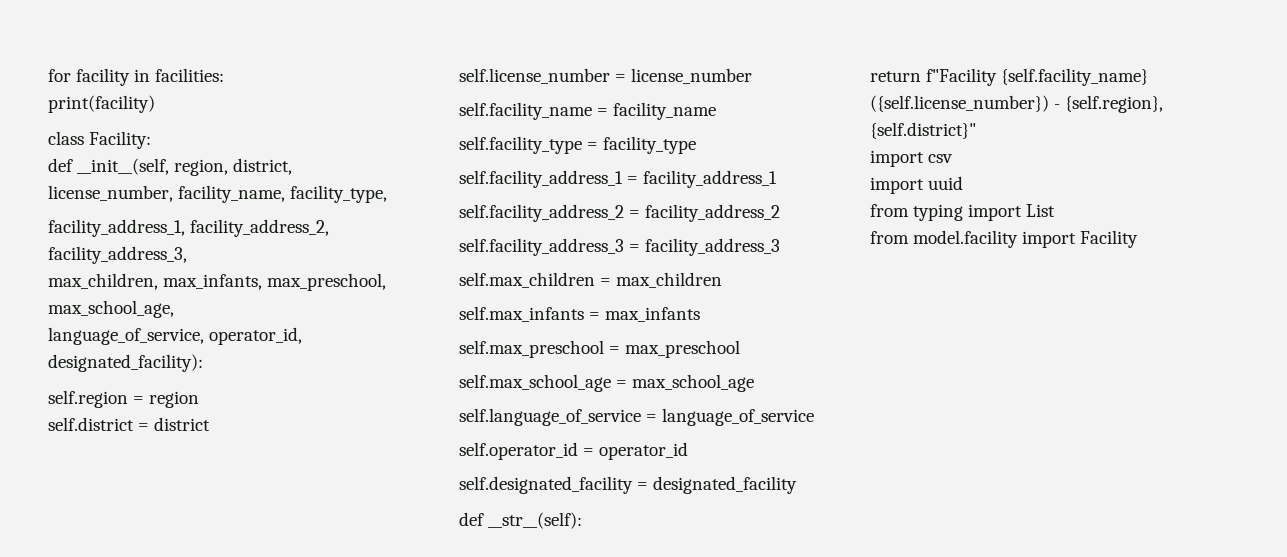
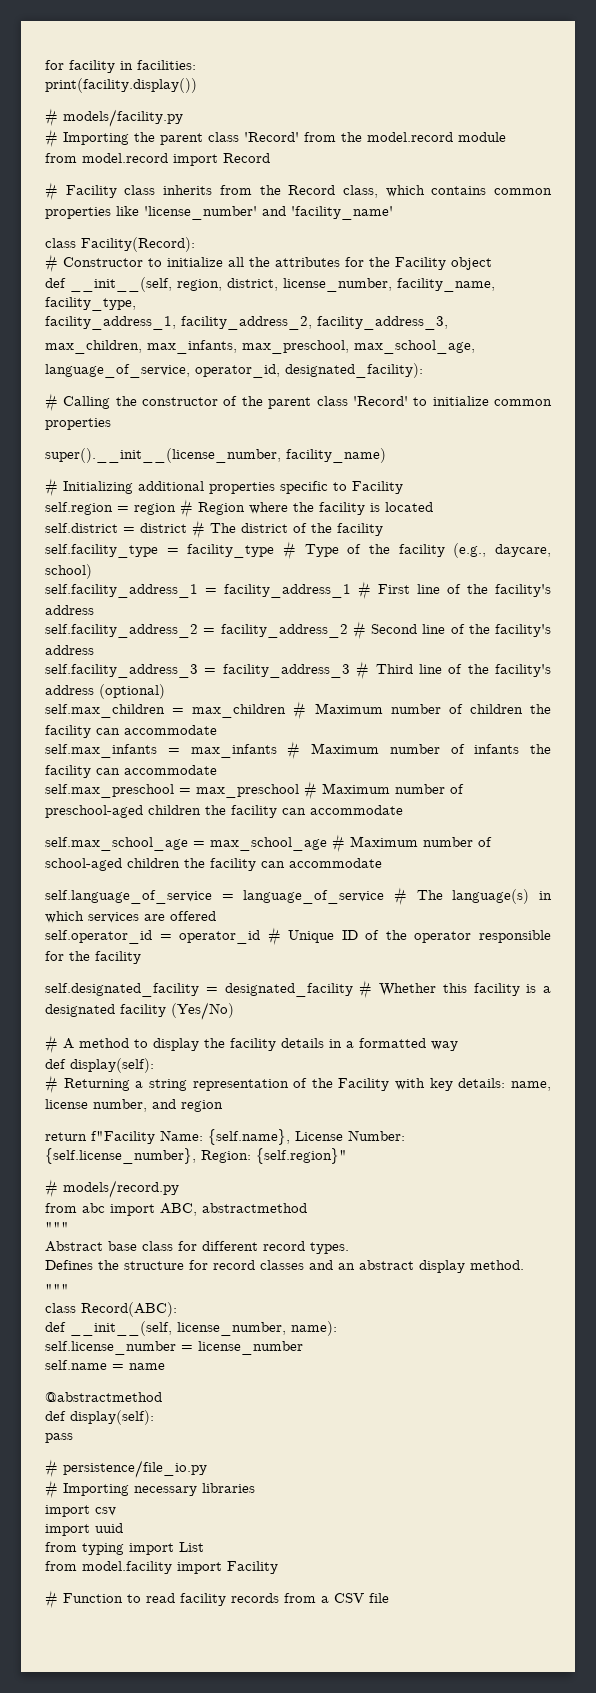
- print(facility)
- class Facility:
+ print(facility.display())
+ # models/facility.py
+ # Importing the parent class 'Record' from the model.record module
+ from model.record import Record
+ # Facility class inherits from the Record class, which contains common properties like 'license_number' and 'facility_name'
+ class Facility(Record):
+ # Constructor to initialize all the attributes for the Facility object
- self.region = region
- self.district = district
+ # Calling the constructor of the parent class 'Record' to initialize common properties
+ super().__init__(license_number, facility_name)
+ # Initializing additional properties specific to Facility
+ self.region = region # Region where the facility is located
+ self.district = district # The district of the facility
+ self.facility_type = facility_type # Type of the facility (e.g., daycare, school)
+ self.facility_address_1 = facility_address_1 # First line of the facility's address
+ self.facility_address_2 = facility_address_2 # Second line of the facility's address
+ self.facility_address_3 = facility_address_3 # Third line of the facility's address (optional)
+ self.max_children = max_children # Maximum number of children the facility can accommodate
+ self.max_infants = max_infants # Maximum number of infants the facility can accommodate
+ self.max_preschool = max_preschool # Maximum number of preschool-aged children the facility can accommodate
+ self.max_school_age = max_school_age # Maximum number of school-aged children the facility can accommodate
+ self.language_of_service = language_of_service # The language(s) in which services are offered
+ self.operator_id = operator_id # Unique ID of the operator responsible for the facility
+ self.designated_facility = designated_facility # Whether this facility is a designated facility (Yes/No)
+ # A method to display the facility details in a formatted way
+ def display(self):
+ # Returning a string representation of the Facility with key details: name, license number, and region
+ return f"Facility Name: {self.name}, License Number: {self.license_number}, Region: {self.region}"
+ # models/record.py
+ from abc import ABC, abstractmethod
+ """
+ Abstract base class for different record types.
+ Defines the structure for record classes and an abstract display method.
+ """
+ class Record(ABC):
+ def __init__(self, license_number, name):
  self.license_number = license_number
- self.facility_name = facility_name
- self.facility_type = facility_type
- self.facility_address_1 = facility_address_1
- self.facility_address_2 = facility_address_2
- self.facility_address_3 = facility_address_3
- self.max_children = max_children
- self.max_infants = max_infants
- self.max_preschool = max_preschool
- self.max_school_age = max_school_age
- self.language_of_service = language_of_service
- self.operator_id = operator_id
- self.designated_facility = designated_facility
- def __str__(self):
- return f"Facility {self.facility_name} ({self.license_number}) - {self.region}, {self.district}"
+ self.name = name
+ @abstractmethod
+ def display(self):
+ pass
+ # persistence/file_io.py
+ # Importing necessary libraries
+ # Function to read facility records from a CSV file

